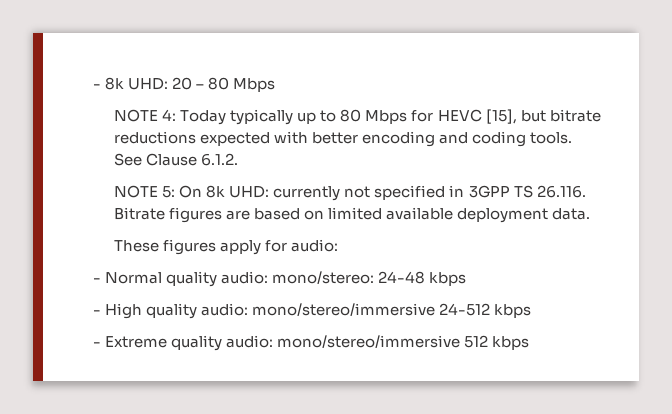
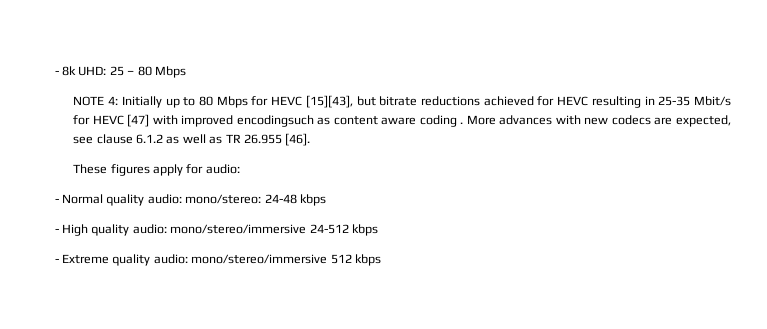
- - 8k UHD: 20 – 80 Mbps
+ - 8k UHD: 25 – 80 Mbps
- NOTE 4: Today typically up to 80 Mbps for HEVC [15], but bitrate reductions expected with better encoding and coding tools. See Clause 6.1.2.
- NOTE 5: On 8k UHD: currently not specified in 3GPP TS 26.116. Bitrate figures are based on limited available deployment data.
+ NOTE 4: Initially up to 80 Mbps for HEVC [15][43], but bitrate reductions achieved for HEVC resulting in 25-35 Mbit/s for HEVC [47] with improved encodingsuch as content aware coding . More advances with new codecs are expected, see clause 6.1.2 as well as TR 26.955 [46].

